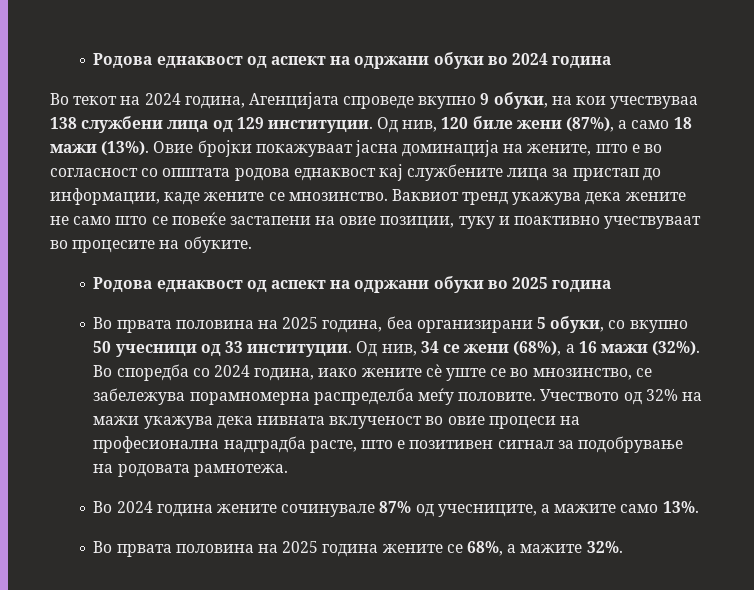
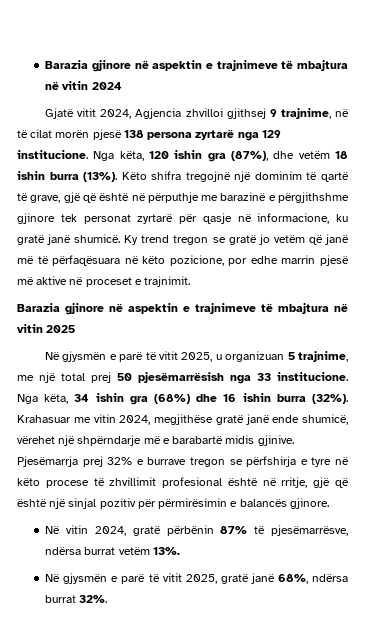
- Родова еднаквост од аспект на одржани обуки во 2024 година
- Во текот на 2024 година, Агенцијата спроведе вкупно 9 обуки, на кои учествуваа 138 службени лица од 129 институции. Од нив, 120 биле жени (87%), а само 18 мажи (13%). Овие бројки покажуваат јасна доминација на жените, што е во согласност со општата родова еднаквост кај службените лица за пристап до информации, каде жените се мнозинство. Ваквиот тренд укажува дека жените не само што се повеќе застапени на овие позиции, туку и поактивно учествуваат во процесите на обуките.
- Родова еднаквост од аспект на одржани обуки во 2025 година
- Во првата половина на 2025 година, беа организирани 5 обуки, со вкупно 50 учесници од 33 институции. Од нив, 34 се жени (68%), а 16 мажи (32%). Во споредба со 2024 година, иако жените сè уште се во мнозинство, се забележува порамномерна распределба меѓу половите. Учеството од 32% на мажи укажува дека нивната вклученост во овие процеси на професионална надградба расте, што е позитивен сигнал за подобрување на родовата рамнотежа.
- Во 2024 година жените сочинувале 87% од учесниците, а мажите само 13%.
- Во првата половина на 2025 година жените се 68%, а мажите 32%.
+ Barazia gjinore në aspektin e trajnimeve të mbajtura në vitin 2024
+ Gjatë vitit 2024, Agjencia zhvilloi gjithsej 9 trajnime, në të cilat morën pjesë 138 persona zyrtarë nga 129 institucione. Nga këta, 120 ishin gra (87%), dhe vetëm 18 ishin burra (13%). Këto shifra tregojnë një dominim të qartë të grave, gjë që është në përputhje me barazinë e përgjithshme gjinore tek personat zyrtarë për qasje në informacione, ku gratë janë shumicë. Ky trend tregon se gratë jo vetëm që janë më të përfaqësuara në këto pozicione, por edhe marrin pjesë më aktive në proceset e trajnimit.
+ Barazia gjinore në aspektin e trajnimeve të mbajtura në vitin 2025
+ Në gjysmën e parë të vitit 2025, u organizuan 5 trajnime, me një total prej 50 pjesëmarrësish nga 33 institucione. Nga këta, 34 ishin gra (68%) dhe 16 ishin burra (32%). Krahasuar me vitin 2024, megjithëse gratë janë ende shumicë, vërehet një shpërndarje më e barabartë midis gjinive. Pjesëmarrja prej 32% e burrave tregon se përfshirja e tyre në këto procese të zhvillimit profesional është në rritje, gjë që është një sinjal pozitiv për përmirësimin e balancës gjinore.
+ Në vitin 2024, gratë përbënin 87% të pjesëmarrësve, ndërsa burrat vetëm 13%.
+ Në gjysmën e parë të vitit 2025, gratë janë 68%, ndërsa burrat 32%.

